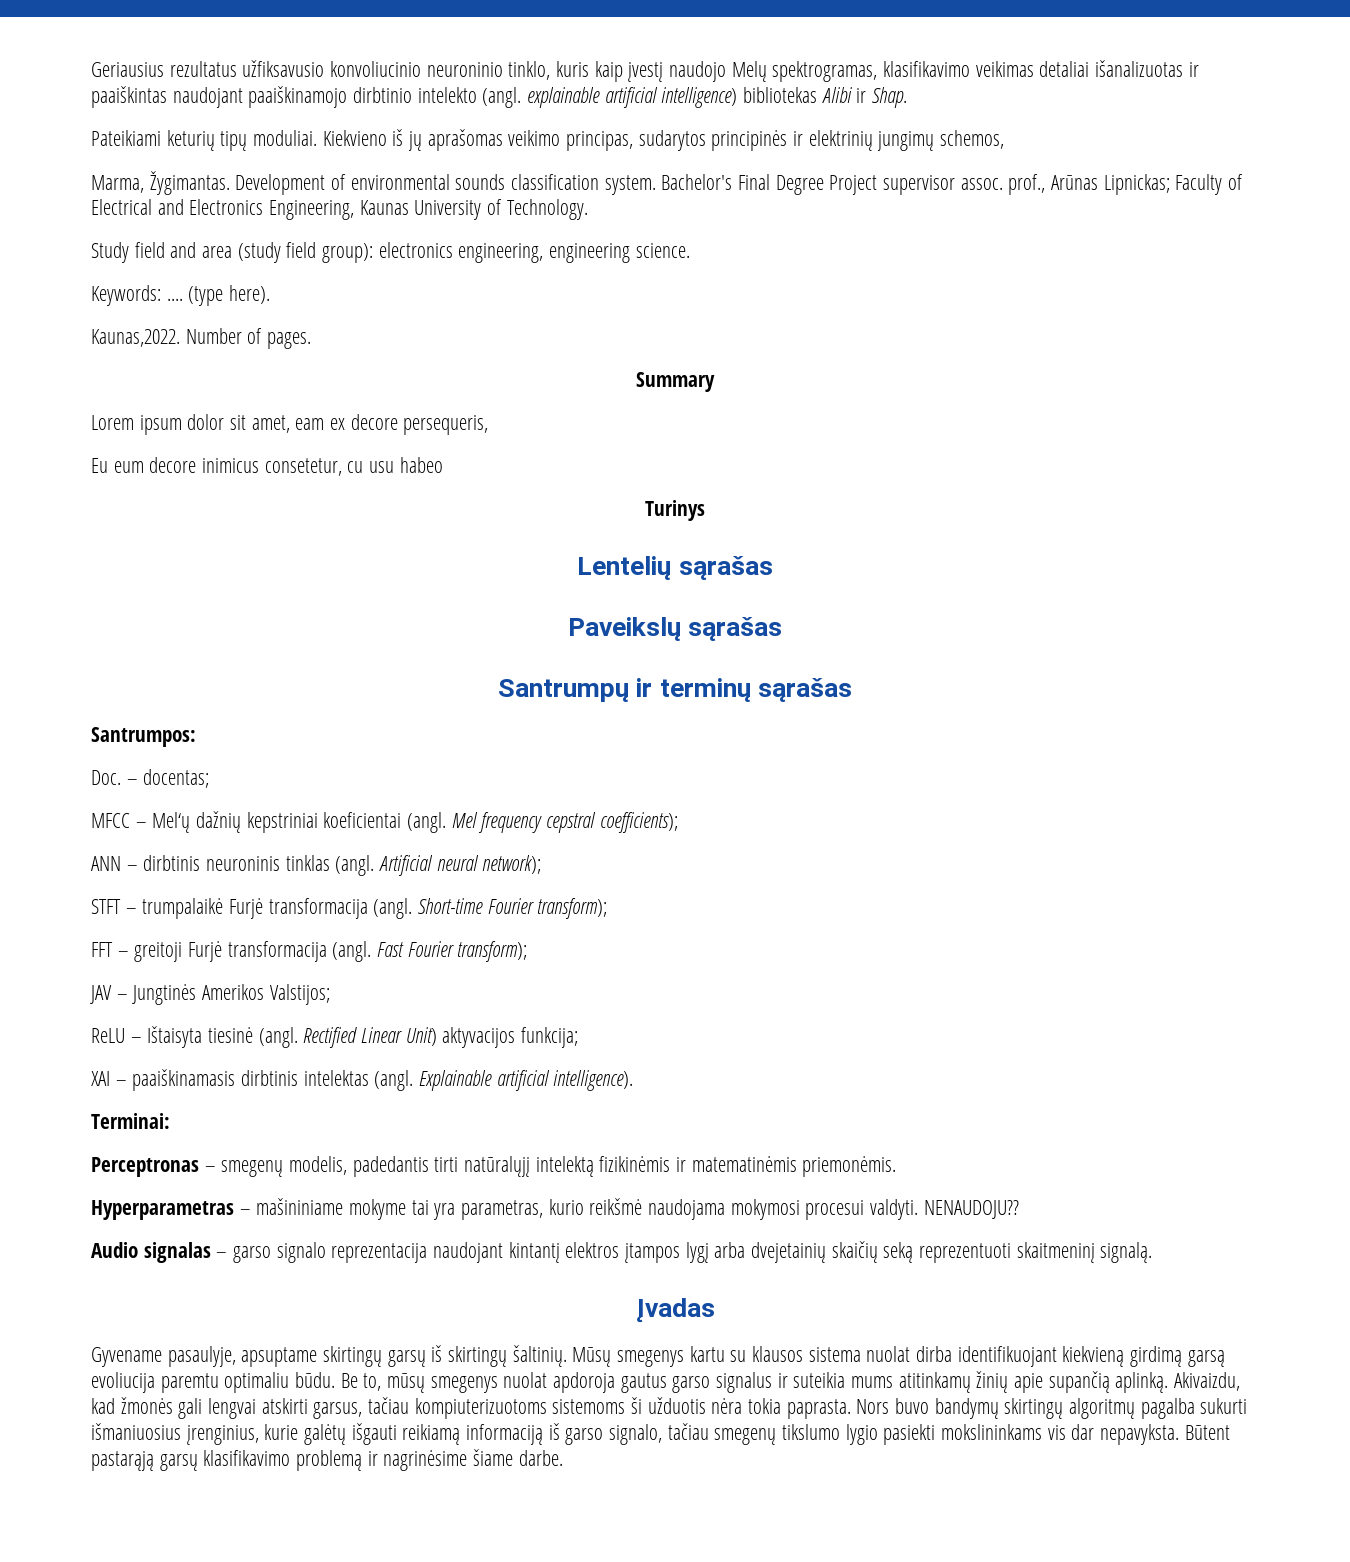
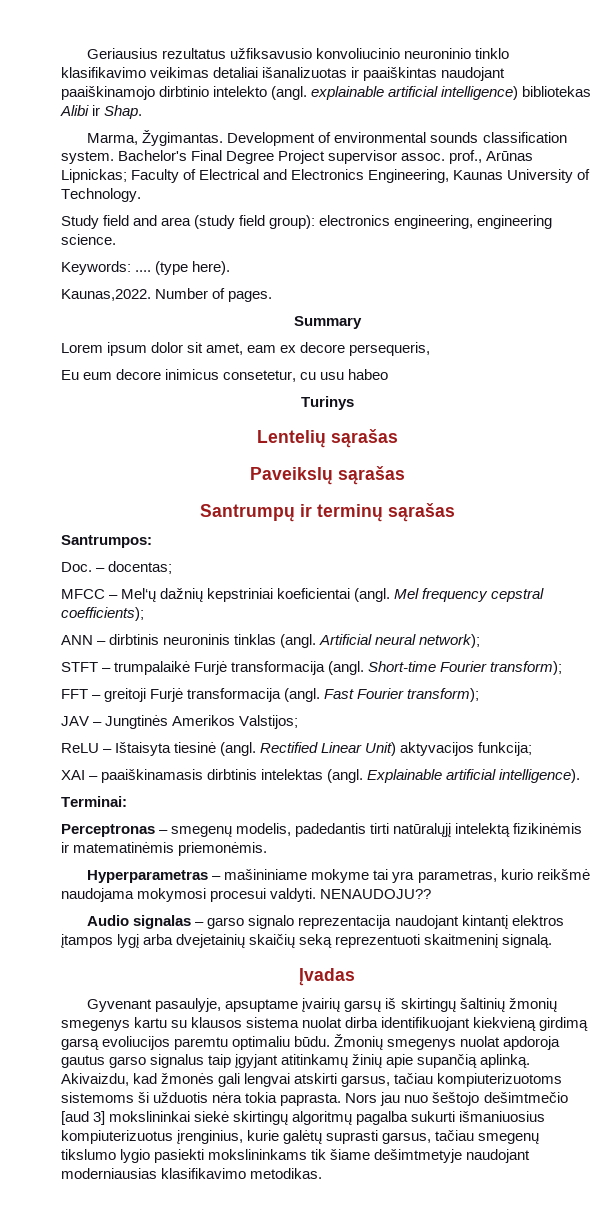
- Geriausius rezultatus užfiksavusio konvoliucinio neuroninio tinklo, kuris kaip įvestį naudojo Melų spektrogramas, klasifikavimo veikimas detaliai išanalizuotas ir paaiškintas naudojant paaiškinamojo dirbtinio intelekto (angl. explainable artificial intelligence) bibliotekas Alibi ir Shap.
+ Geriausius rezultatus užfiksavusio konvoliucinio neuroninio tinklo klasifikavimo veikimas detaliai išanalizuotas ir paaiškintas naudojant paaiškinamojo dirbtinio intelekto (angl. explainable artificial intelligence) bibliotekas Alibi ir Shap.
- Pateikiami keturių tipų moduliai. Kiekvieno iš jų aprašomas veikimo principas, sudarytos principinės ir elektrinių jungimų schemos,
- Gyvename pasaulyje, apsuptame skirtingų garsų iš skirtingų šaltinių. Mūsų smegenys kartu su klausos sistema nuolat dirba identifikuojant kiekvieną girdimą garsą evoliucija paremtu optimaliu būdu.
+ Gyvenant pasaulyje, apsuptame įvairių garsų iš skirtingų šaltinių žmonių smegenys kartu su klausos sistema nuolat dirba identifikuojant kiekvieną girdimą garsą evoliucijos paremtu optimaliu būdu.
- Be to, mūsų smegenys nuolat apdoroja gautus garso signalus ir suteikia mums atitinkamų žinių apie supančią aplinką.
+ Žmonių smegenys nuolat apdoroja gautus garso signalus taip įgyjant atitinkamų žinių apie supančią aplinką.
- Nors buvo bandymų skirtingų algoritmų pagalba sukurti išmaniuosius įrenginius, kurie galėtų išgauti reikiamą informaciją iš garso signalo, tačiau smegenų tikslumo lygio pasiekti mokslininkams vis dar nepavyksta. Būtent pastarąją garsų klasifikavimo problemą ir nagrinėsime šiame darbe.
+ Nors jau nuo šeštojo dešimtmečio [aud 3] mokslininkai siekė skirtingų algoritmų pagalba sukurti išmaniuosius kompiuterizuotus įrenginius, kurie galėtų suprasti garsus, tačiau smegenų tikslumo lygio pasiekti mokslininkams tik šiame dešimtmetyje naudojant moderniausias klasifikavimo metodikas.

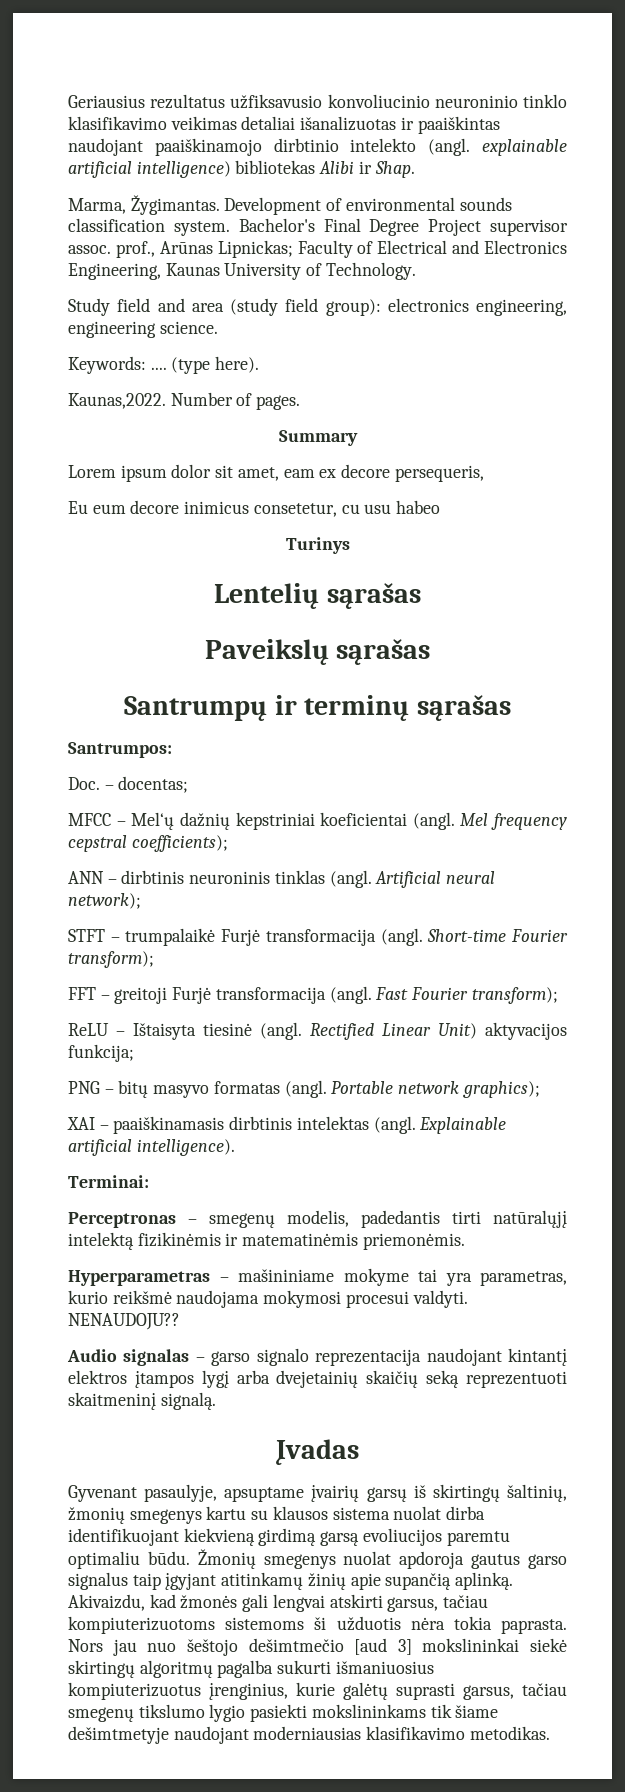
- JAV – Jungtinės Amerikos Valstijos;
+ PNG – bitų masyvo formatas (angl. Portable network graphics);
- Gyvenant pasaulyje, apsuptame įvairių garsų iš skirtingų šaltinių žmonių smegenys kartu su klausos sistema nuolat dirba identifikuojant kiekvieną girdimą garsą evoliucijos paremtu optimaliu būdu.
+ Gyvenant pasaulyje, apsuptame įvairių garsų iš skirtingų šaltinių, žmonių smegenys kartu su klausos sistema nuolat dirba identifikuojant kiekvieną girdimą garsą evoliucijos paremtu optimaliu būdu.

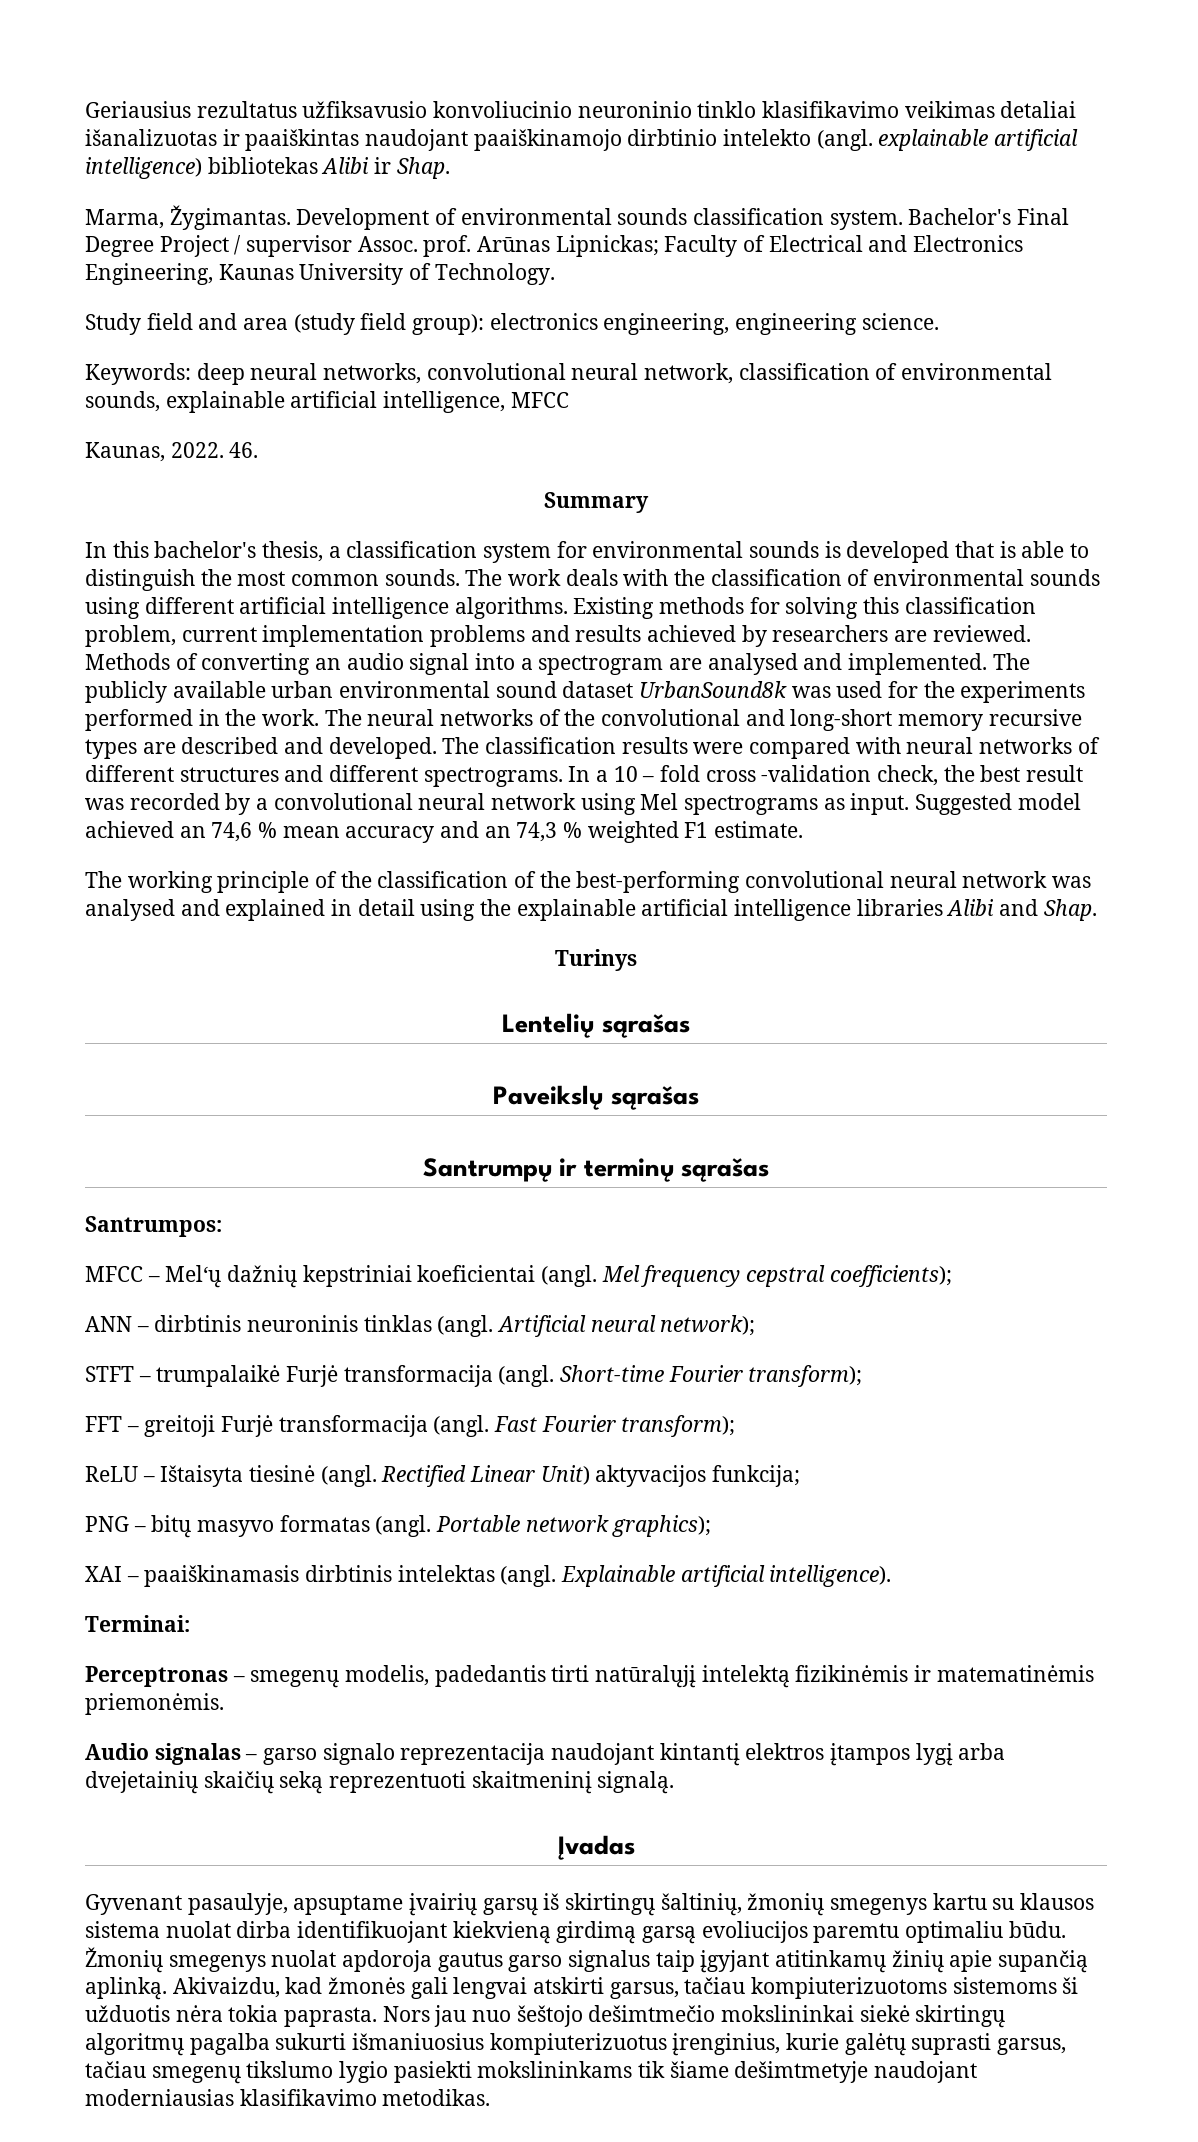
- Bachelor's Final Degree Project supervisor assoc. prof., Arūnas Lipnickas; Faculty of Electrical and Electronics Engineering, Kaunas University of Technology.
+ Bachelor's Final Degree Project / supervisor Assoc. prof. Arūnas Lipnickas; Faculty of Electrical and Electronics Engineering, Kaunas University of Technology.
- Keywords: .... (type here).
- Kaunas,2022. Number of pages.
+ Keywords: deep neural networks, convolutional neural network, classification of environmental sounds, explainable artificial intelligence, MFCC
+ Kaunas, 2022. 46.
  Summary
- Lorem ipsum dolor sit amet, eam ex decore persequeris,
- Eu eum decore inimicus consetetur, cu usu habeo
+ In this bachelor's thesis, a classification system for environmental sounds is developed that is able to distinguish the most common sounds. The work deals with the classification of environmental sounds using different artificial intelligence algorithms. Existing methods for solving this classification problem, current implementation problems and results achieved by researchers are reviewed. Methods of converting an audio signal into a spectrogram are analysed and implemented. The publicly available urban environmental sound dataset UrbanSound8k was used for the experiments performed in the work. The neural networks of the convolutional and long-short memory recursive types are described and developed. The classification results were compared with neural networks of different structures and different spectrograms. In a 10 – fold cross -validation check, the best result was recorded by a convolutional neural network using Mel spectrograms as input. Suggested model achieved an 74,6 % mean accuracy and an 74,3 % weighted F1 estimate.
+ The working principle of the classification of the best-performing convolutional neural network was analysed and explained in detail using the explainable artificial intelligence libraries Alibi and Shap.
- Doc. – docentas;
- Hyperparametras – mašininiame mokyme tai yra parametras, kurio reikšmė naudojama mokymosi procesui valdyti. NENAUDOJU??
- Nors jau nuo šeštojo dešimtmečio [aud 3] mokslininkai siekė skirtingų algoritmų pagalba sukurti išmaniuosius kompiuterizuotus įrenginius, kurie galėtų suprasti garsus, tačiau smegenų tikslumo lygio pasiekti mokslininkams tik šiame dešimtmetyje naudojant moderniausias klasifikavimo metodikas.
+ Nors jau nuo šeštojo dešimtmečio mokslininkai siekė skirtingų algoritmų pagalba sukurti išmaniuosius kompiuterizuotus įrenginius, kurie galėtų suprasti garsus, tačiau smegenų tikslumo lygio pasiekti mokslininkams tik šiame dešimtmetyje naudojant moderniausias klasifikavimo metodikas.

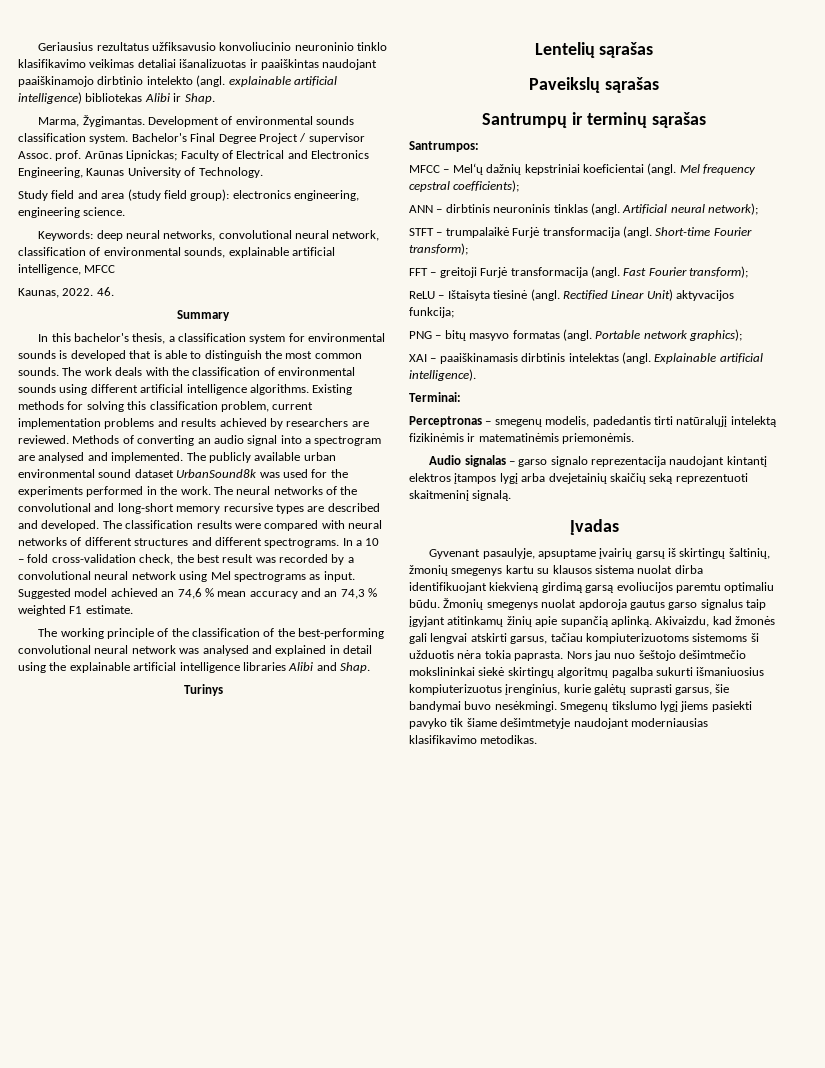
- In a 10 – fold cross -validation check, the best result was recorded by a convolutional neural network using Mel spectrograms as input.
+ In a 10 – fold cross-validation check, the best result was recorded by a convolutional neural network using Mel spectrograms as input.
- Nors jau nuo šeštojo dešimtmečio mokslininkai siekė skirtingų algoritmų pagalba sukurti išmaniuosius kompiuterizuotus įrenginius, kurie galėtų suprasti garsus, tačiau smegenų tikslumo lygio pasiekti mokslininkams tik šiame dešimtmetyje naudojant moderniausias klasifikavimo metodikas.
+ Nors jau nuo šeštojo dešimtmečio mokslininkai siekė skirtingų algoritmų pagalba sukurti išmaniuosius kompiuterizuotus įrenginius, kurie galėtų suprasti garsus, šie bandymai buvo nesėkmingi. Smegenų tikslumo lygį jiems pasiekti pavyko tik šiame dešimtmetyje naudojant moderniausias klasifikavimo metodikas.

